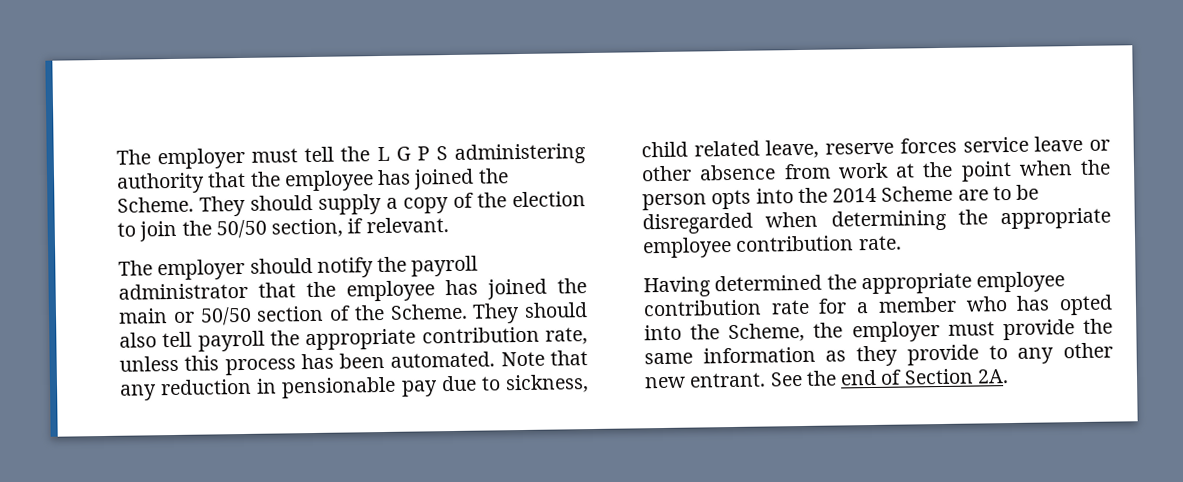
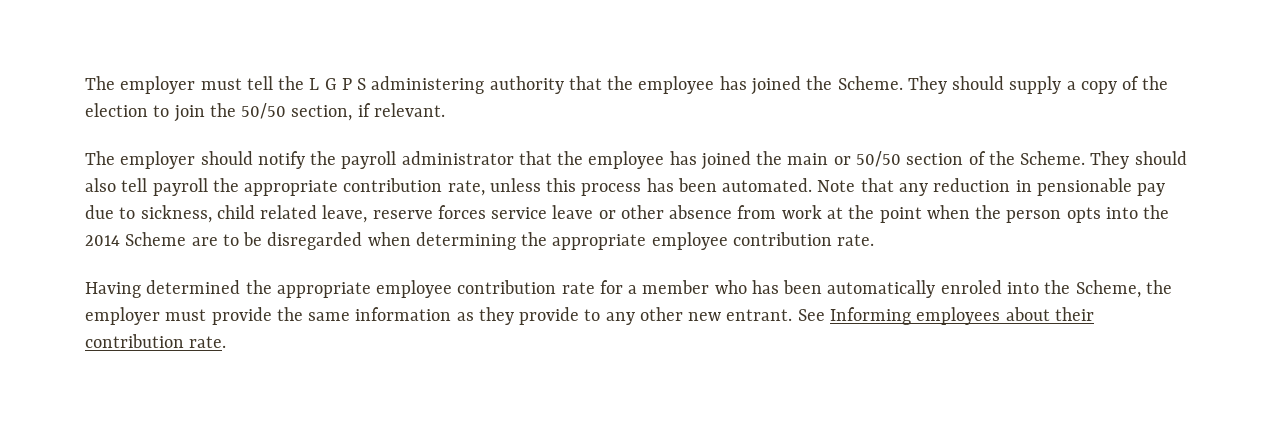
- Having determined the appropriate employee contribution rate for a member who has opted into the Scheme, the employer must provide the same information as they provide to any other new entrant.
+ Having determined the appropriate employee contribution rate for a member who has been automatically enroled into the Scheme, the employer must provide the same information as they provide to any other new entrant.
- See the end of Section 2A.
+ See Informing employees about their contribution rate.

